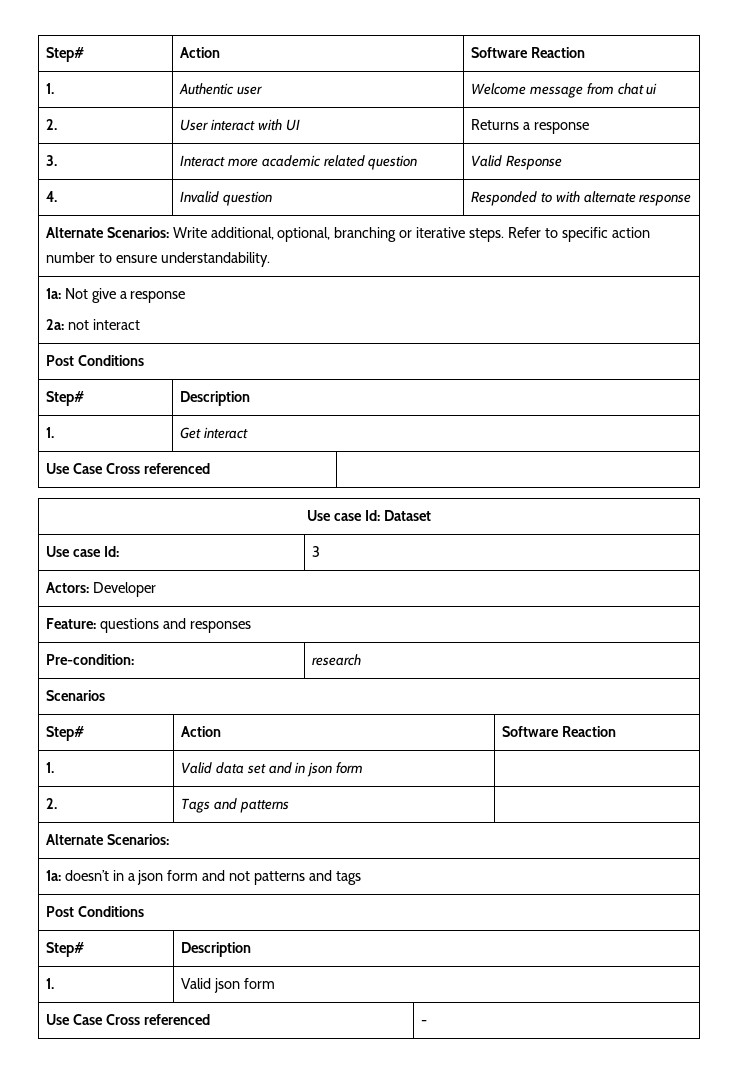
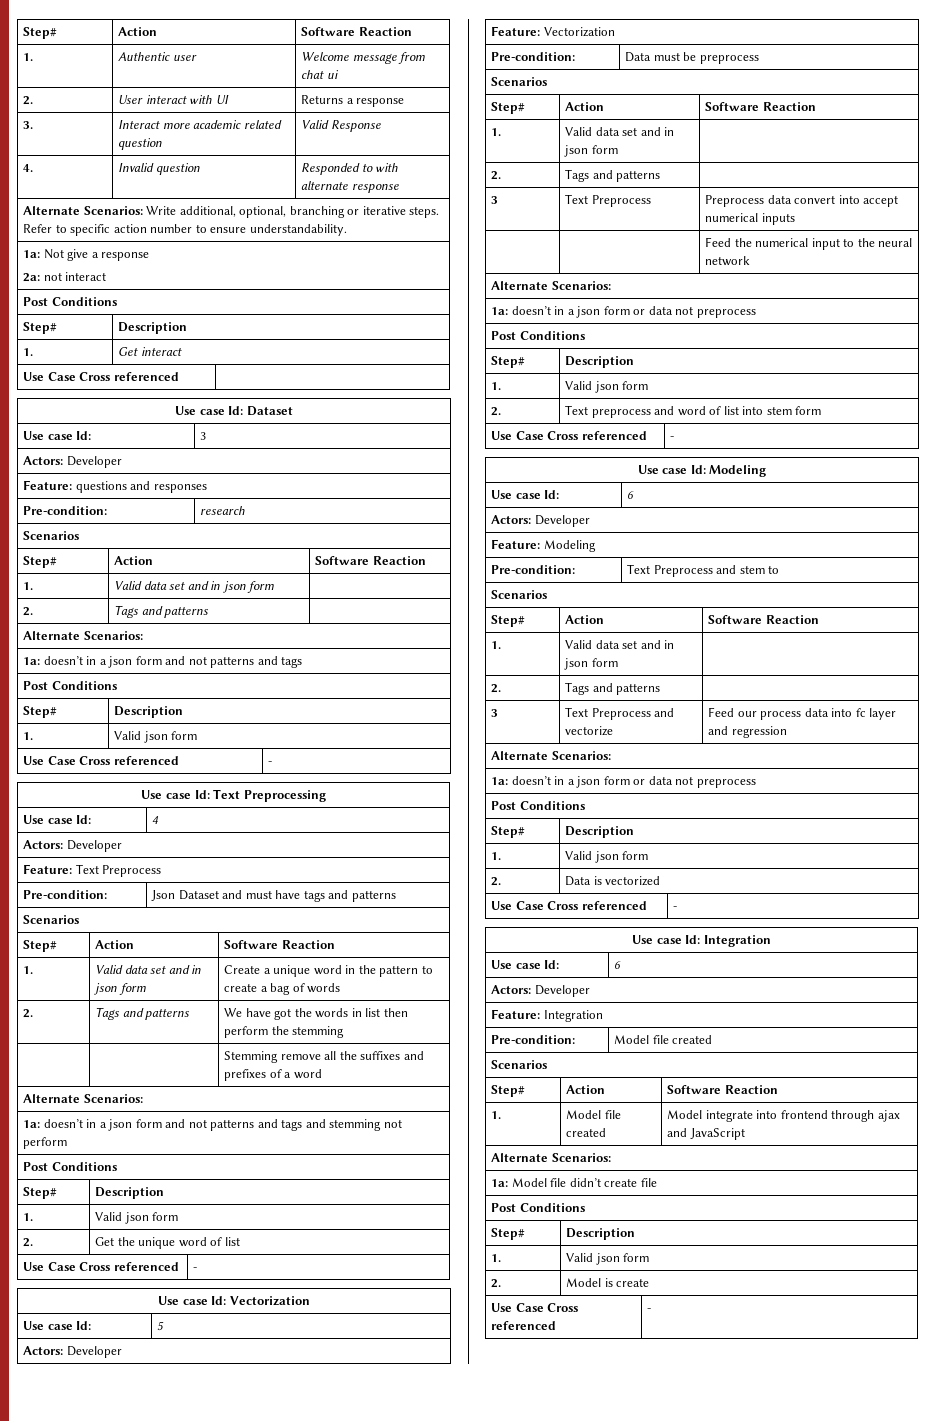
+ Use case Id: Text Preprocessing
+ Use case Id: | 4
+ Actors: Developer
+ Feature: Text Preprocess
+ Pre-condition: | Json Dataset and must have tags and patterns
+ Scenarios
+ Step# | Action | Software Reaction
+ 1. | Valid data set and in json form | Create a unique word in the pattern to create a bag of words
+ 2. | Tags and patterns | We have got the words in list then perform the stemming
+ | | Stemming remove all the suffixes and prefixes of a word
+ Alternate Scenarios:
+ 1a: doesn’t in a json form and not patterns and tags and stemming not perform
+ Post Conditions
+ Step# | Description
+ 1. | Valid json form
+ 2. | Get the unique word of list
+ Use Case Cross referenced | -
+ Use case Id: Vectorization
+ Use case Id: | 5
+ Actors: Developer
+ Feature: Vectorization
+ Pre-condition: | Data must be preprocess
+ Scenarios
+ Step# | Action | Software Reaction
+ 1. | Valid data set and in json form |
+ 2. | Tags and patterns |
+ 3 | Text Preprocess | Preprocess data convert into accept numerical inputs
+ | | Feed the numerical input to the neural network
+ Alternate Scenarios:
+ 1a: doesn’t in a json form or data not preprocess
+ Post Conditions
+ Step# | Description
+ 1. | Valid json form
+ 2. | Text preprocess and word of list into stem form
+ Use Case Cross referenced | -
+ Use case Id: Modeling
+ Use case Id: | 6
+ Actors: Developer
+ Feature: Modeling
+ Pre-condition: | Text Preprocess and stem to
+ Scenarios
+ Step# | Action | Software Reaction
+ 1. | Valid data set and in json form |
+ 2. | Tags and patterns |
+ 3 | Text Preprocess and vectorize | Feed our process data into fc layer and regression
+ Alternate Scenarios:
+ 1a: doesn’t in a json form or data not preprocess
+ Post Conditions
+ Step# | Description
+ 1. | Valid json form
+ 2. | Data is vectorized
+ Use Case Cross referenced | -
+ Use case Id: Integration
+ Use case Id: | 6
+ Actors: Developer
+ Feature: Integration
+ Pre-condition: | Model file created
+ Scenarios
+ Step# | Action | Software Reaction
+ 1. | Model file created | Model integrate into frontend through ajax and JavaScript
+ Alternate Scenarios:
+ 1a: Model file didn’t create file
+ Post Conditions
+ Step# | Description
+ 1. | Valid json form
+ 2. | Model is create
+ Use Case Cross referenced | -

